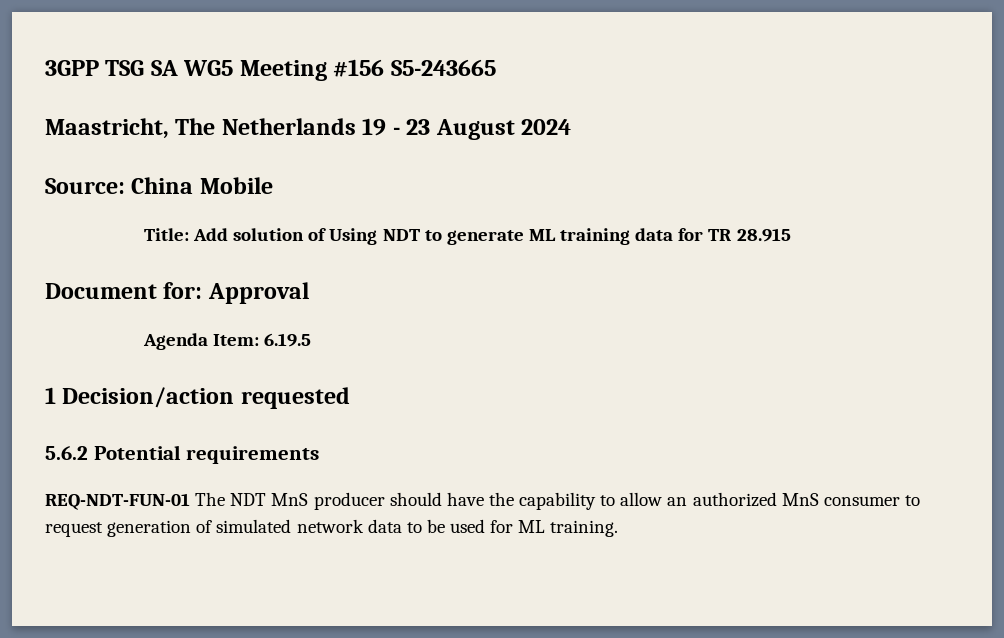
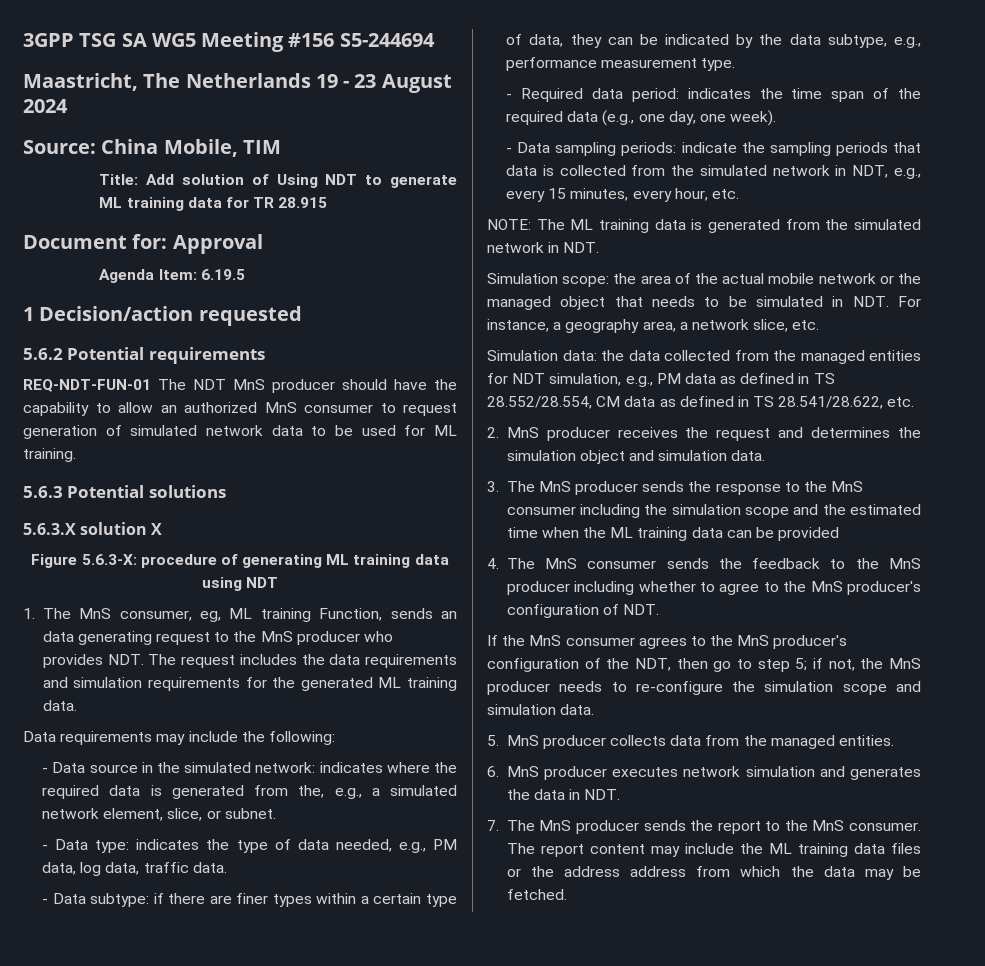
- 3GPP TSG SA WG5 Meeting #156 S5-243665
+ 3GPP TSG SA WG5 Meeting #156 S5-244694
- Source: China Mobile
+ Source: China Mobile, TIM
+ 5.6.3 Potential solutions
+ 5.6.3.X solution X
+ Figure 5.6.3-X: procedure of generating ML training data using NDT
+ 1. The MnS consumer, eg, ML training Function, sends an data generating request to the MnS producer who provides NDT. The request includes the data requirements and simulation requirements for the generated ML training data.
+ Data requirements may include the following:
+ - Data source in the simulated network: indicates where the required data is generated from the, e.g., a simulated network element, slice, or subnet.
+ - Data type: indicates the type of data needed, e.g., PM data, log data, traffic data.
+ - Data subtype: if there are finer types within a certain type of data, they can be indicated by the data subtype, e.g., performance measurement type.
+ - Required data period: indicates the time span of the required data (e.g., one day, one week).
+ - Data sampling periods: indicate the sampling periods that data is collected from the simulated network in NDT, e.g., every 15 minutes, every hour, etc.
+ NOTE: The ML training data is generated from the simulated network in NDT.
+ Simulation scope: the area of the actual mobile network or the managed object that needs to be simulated in NDT. For instance, a geography area, a network slice, etc.
+ Simulation data: the data collected from the managed entities for NDT simulation, e.g., PM data as defined in TS 28.552/28.554, CM data as defined in TS 28.541/28.622, etc.
+ 2. MnS producer receives the request and determines the simulation object and simulation data.
+ 3. The MnS producer sends the response to the MnS consumer including the simulation scope and the estimated time when the ML training data can be provided
+ 4. The MnS consumer sends the feedback to the MnS producer including whether to agree to the MnS producer's configuration of NDT.
+ If the MnS consumer agrees to the MnS producer's configuration of the NDT, then go to step 5; if not, the MnS producer needs to re-configure the simulation scope and simulation data.
+ 5. MnS producer collects data from the managed entities.
+ 6. MnS producer executes network simulation and generates the data in NDT.
+ 7. The MnS producer sends the report to the MnS consumer. The report content may include the ML training data files or the address address from which the data may be fetched.

